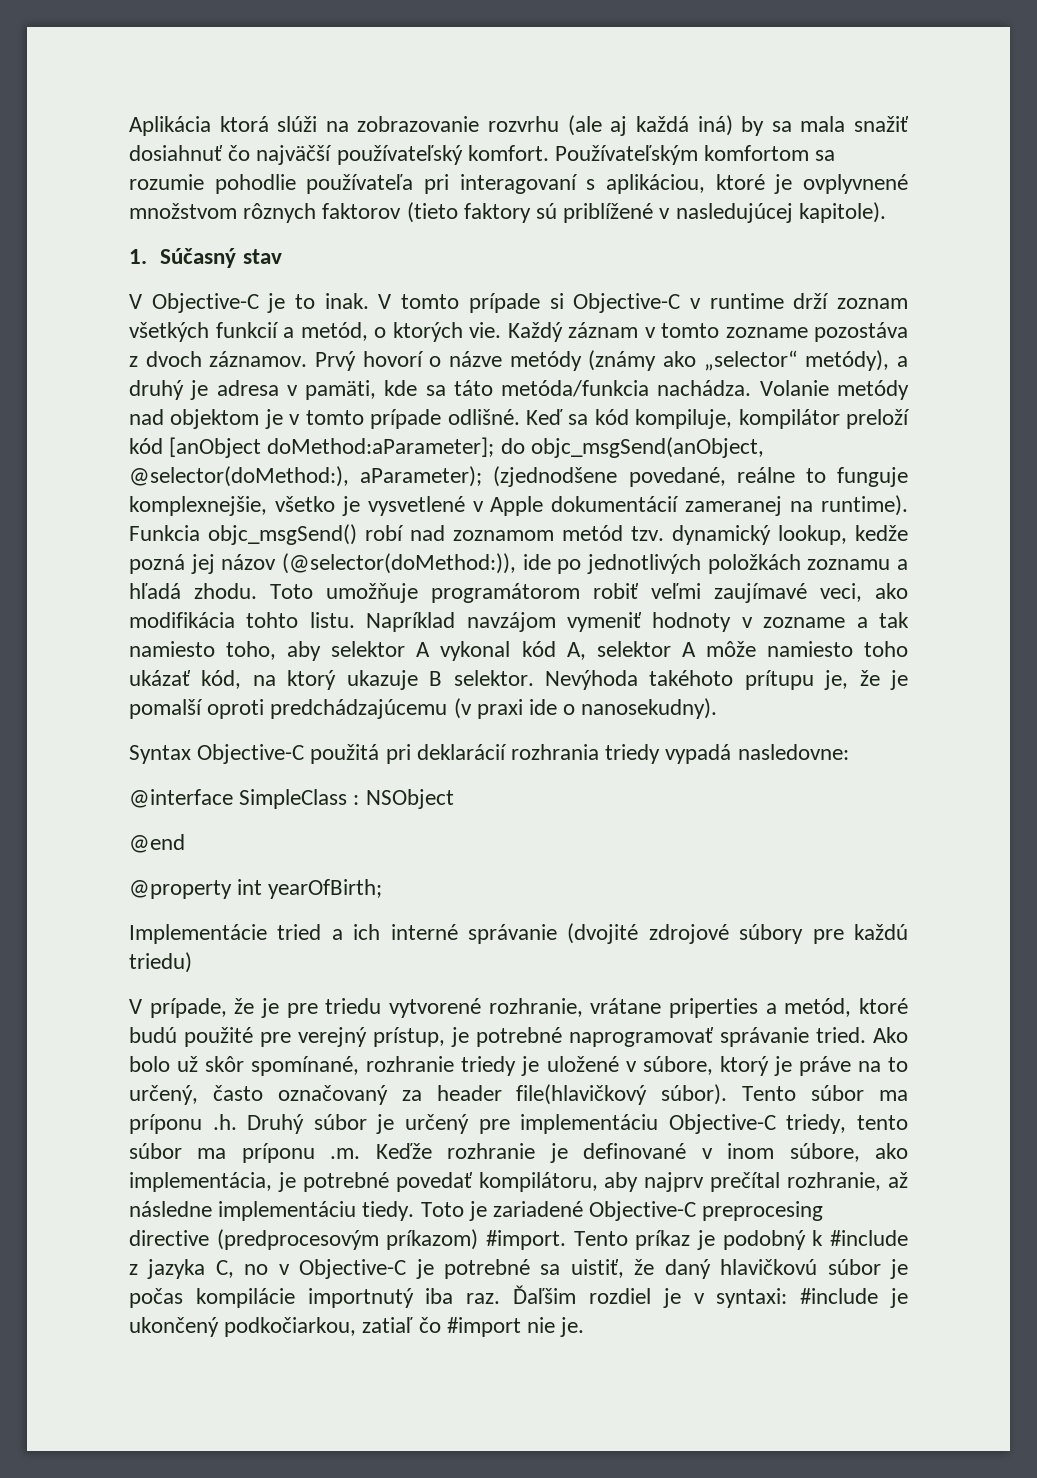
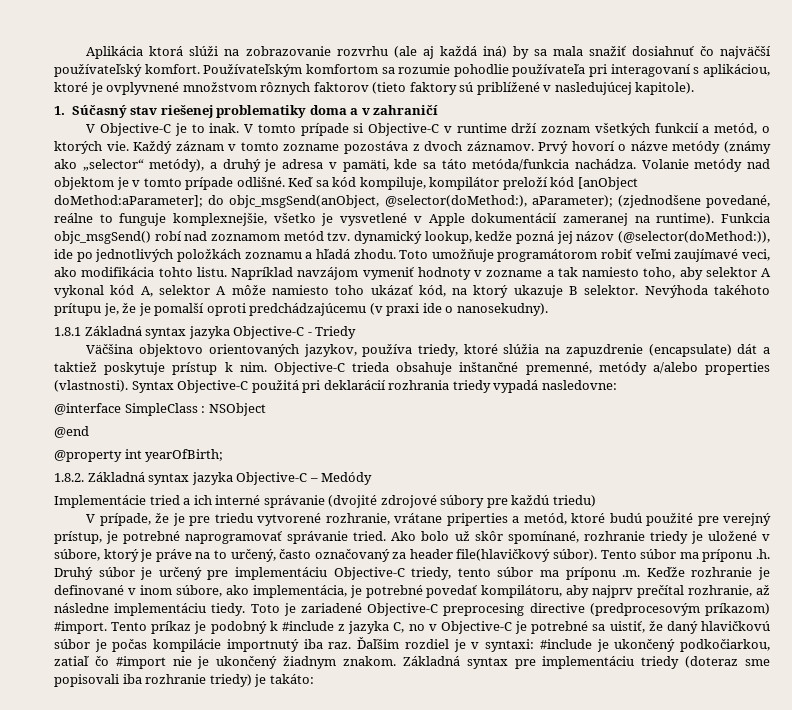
- 1. Súčasný stav
+ 1. Súčasný stav riešenej problematiky doma a v zahraničí
+ 1.8.1 Základná syntax jazyka Objective-C - Triedy
+ Väčšina objektovo orientovaných jazykov, používa triedy, ktoré slúžia na zapuzdrenie (encapsulate) dát a taktiež poskytuje prístup k nim. Objective-C trieda obsahuje inštančné premenné, metódy a/alebo properties (vlastnosti).
+ 1.8.2. Základná syntax jazyka Objective-C – Medódy
- Ďaľšim rozdiel je v syntaxi: #include je ukončený podkočiarkou, zatiaľ čo #import nie je.
+ Ďaľšim rozdiel je v syntaxi: #include je ukončený podkočiarkou, zatiaľ čo #import nie je ukončený žiadnym znakom. Základná syntax pre implementáciu triedy (doteraz sme popisovali iba rozhranie triedy) je takáto:

